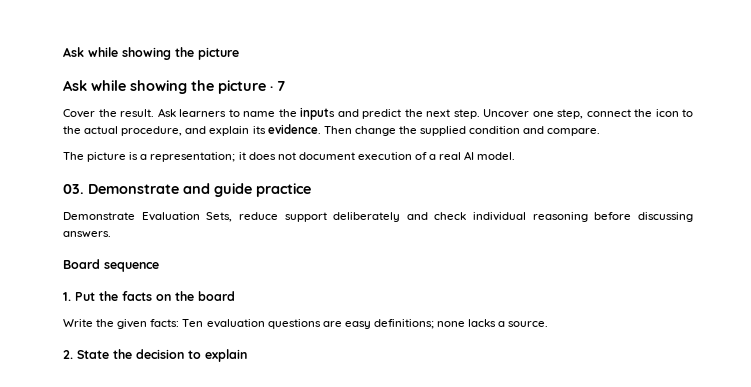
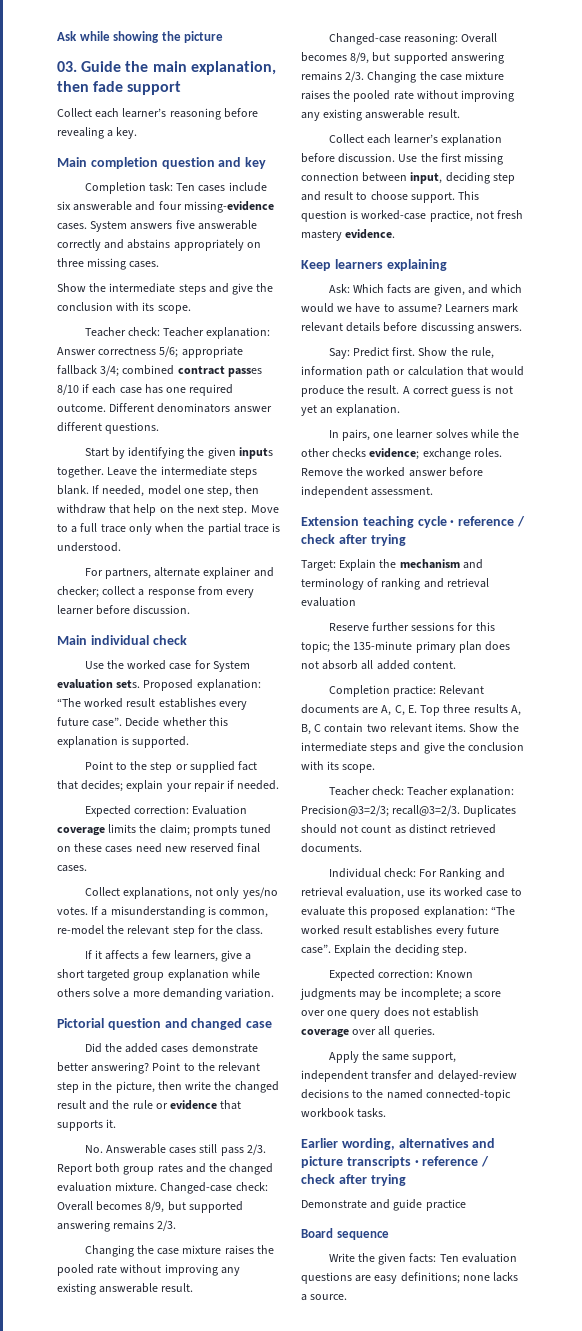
- Ask while showing the picture · 7
- Cover the result. Ask learners to name the inputs and predict the next step. Uncover one step, connect the icon to the actual procedure, and explain its evidence. Then change the supplied condition and compare.
- The picture is a representation; it does not document execution of a real AI model.
- 03. Demonstrate and guide practice
- Demonstrate Evaluation Sets, reduce support deliberately and check individual reasoning before discussing answers.
+ 03. Guide the main explanation, then fade support
+ Collect each learner’s reasoning before revealing a key.
+ Main completion question and key
+ Completion task: Ten cases include six answerable and four missing-evidence cases. System answers five answerable correctly and abstains appropriately on three missing cases.
+ Show the intermediate steps and give the conclusion with its scope.
+ Teacher check: Teacher explanation: Answer correctness 5/6; appropriate fallback 3/4; combined contract passes 8/10 if each case has one required outcome. Different denominators answer different questions.
+ Start by identifying the given inputs together. Leave the intermediate steps blank. If needed, model one step, then withdraw that help on the next step. Move to a full trace only when the partial trace is understood.
+ For partners, alternate explainer and checker; collect a response from every learner before discussion.
+ Main individual check
+ Use the worked case for System evaluation sets. Proposed explanation: “The worked result establishes every future case”. Decide whether this explanation is supported.
+ Point to the step or supplied fact that decides; explain your repair if needed.
+ Expected correction: Evaluation coverage limits the claim; prompts tuned on these cases need new reserved final cases.
+ Collect explanations, not only yes/no votes. If a misunderstanding is common, re-model the relevant step for the class.
+ If it affects a few learners, give a short targeted group explanation while others solve a more demanding variation.
+ Pictorial question and changed case
+ Did the added cases demonstrate better answering? Point to the relevant step in the picture, then write the changed result and the rule or evidence that supports it.
+ No. Answerable cases still pass 2/3. Report both group rates and the changed evaluation mixture. Changed-case check: Overall becomes 8/9, but supported answering remains 2/3.
+ Changing the case mixture raises the pooled rate without improving any existing answerable result.
+ Changed-case reasoning: Overall becomes 8/9, but supported answering remains 2/3. Changing the case mixture raises the pooled rate without improving any existing answerable result.
+ Collect each learner’s explanation before discussion. Use the first missing connection between input, deciding step and result to choose support. This question is worked-case practice, not fresh mastery evidence.
+ Keep learners explaining
+ Ask: Which facts are given, and which would we have to assume? Learners mark relevant details before discussing answers.
+ Say: Predict first. Show the rule, information path or calculation that would produce the result. A correct guess is not yet an explanation.
+ In pairs, one learner solves while the other checks evidence; exchange roles. Remove the worked answer before independent assessment.
+ Extension teaching cycle · reference / check after trying
+ Target: Explain the mechanism and terminology of ranking and retrieval evaluation
+ Reserve further sessions for this topic; the 135-minute primary plan does not absorb all added content.
+ Completion practice: Relevant documents are A, C, E. Top three results A, B, C contain two relevant items. Show the intermediate steps and give the conclusion with its scope.
+ Teacher check: Teacher explanation: Precision@3=2/3; recall@3=2/3. Duplicates should not count as distinct retrieved documents.
+ Individual check: For Ranking and retrieval evaluation, use its worked case to evaluate this proposed explanation: “The worked result establishes every future case”. Explain the deciding step.
+ Expected correction: Known judgments may be incomplete; a score over one query does not establish coverage over all queries.
+ Apply the same support, independent transfer and delayed-review decisions to the named connected-topic workbook tasks.
+ Earlier wording, alternatives and picture transcripts · reference / check after trying
+ Demonstrate and guide practice
  Board sequence
- 1. Put the facts on the board
- 2. State the decision to explain

